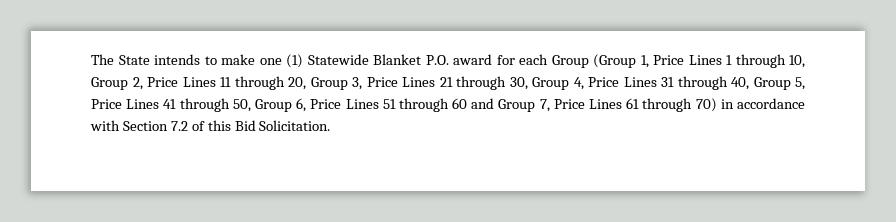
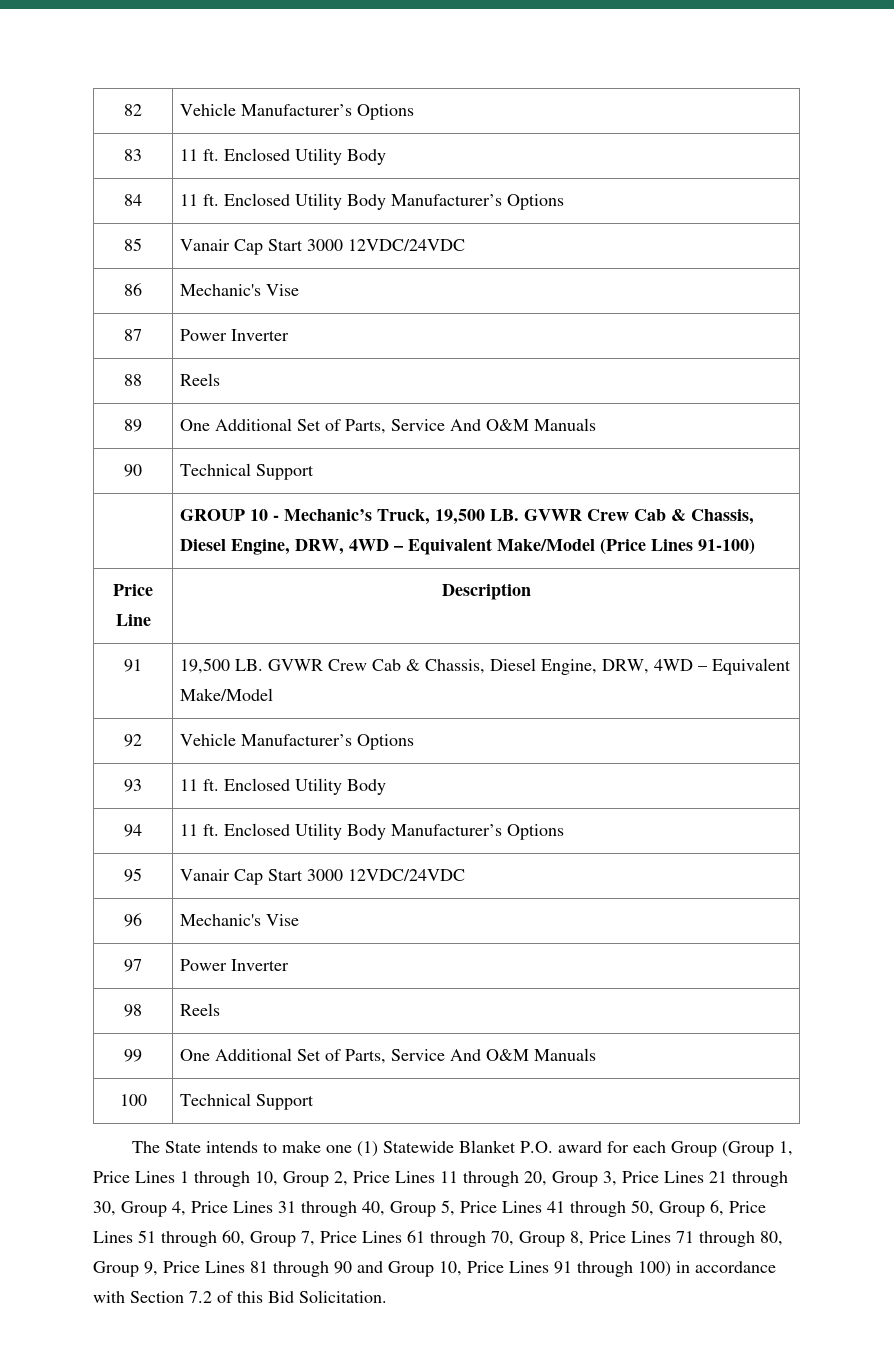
+ 82 | Vehicle Manufacturer’s Options
+ 83 | 11 ft. Enclosed Utility Body
+ 84 | 11 ft. Enclosed Utility Body Manufacturer’s Options
+ 85 | Vanair Cap Start 3000 12VDC/24VDC
+ 86 | Mechanic's Vise
+ 87 | Power Inverter
+ 88 | Reels
+ 89 | One Additional Set of Parts, Service And O&M Manuals
+ 90 | Technical Support
+ | GROUP 10 - Mechanic’s Truck, 19,500 LB. GVWR Crew Cab & Chassis, Diesel Engine, DRW, 4WD – Equivalent Make/Model (Price Lines 91-100)
+ Price Line | Description
+ 91 | 19,500 LB. GVWR Crew Cab & Chassis, Diesel Engine, DRW, 4WD – Equivalent Make/Model
+ 92 | Vehicle Manufacturer’s Options
+ 93 | 11 ft. Enclosed Utility Body
+ 94 | 11 ft. Enclosed Utility Body Manufacturer’s Options
+ 95 | Vanair Cap Start 3000 12VDC/24VDC
+ 96 | Mechanic's Vise
+ 97 | Power Inverter
+ 98 | Reels
+ 99 | One Additional Set of Parts, Service And O&M Manuals
+ 100 | Technical Support
- The State intends to make one (1) Statewide Blanket P.O. award for each Group (Group 1, Price Lines 1 through 10, Group 2, Price Lines 11 through 20, Group 3, Price Lines 21 through 30, Group 4, Price Lines 31 through 40, Group 5, Price Lines 41 through 50, Group 6, Price Lines 51 through 60 and Group 7, Price Lines 61 through 70) in accordance with Section 7.2 of this Bid Solicitation.
+ The State intends to make one (1) Statewide Blanket P.O. award for each Group (Group 1, Price Lines 1 through 10, Group 2, Price Lines 11 through 20, Group 3, Price Lines 21 through 30, Group 4, Price Lines 31 through 40, Group 5, Price Lines 41 through 50, Group 6, Price Lines 51 through 60, Group 7, Price Lines 61 through 70, Group 8, Price Lines 71 through 80, Group 9, Price Lines 81 through 90 and Group 10, Price Lines 91 through 100) in accordance with Section 7.2 of this Bid Solicitation.

